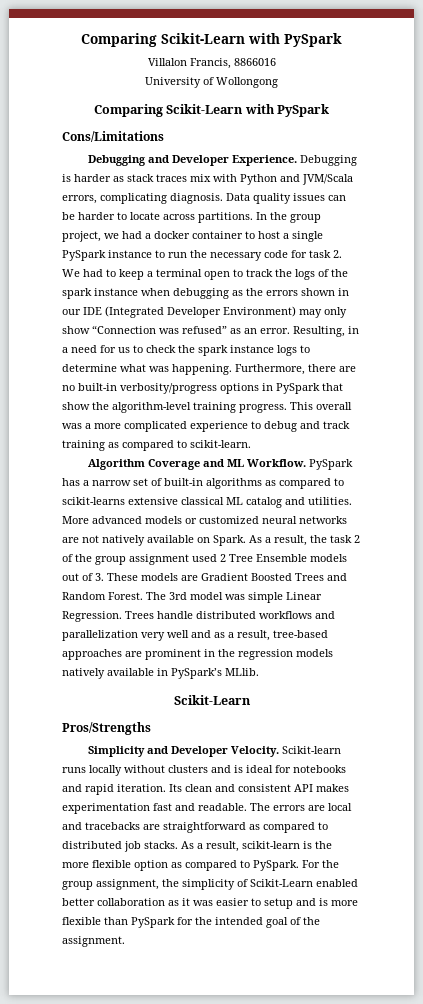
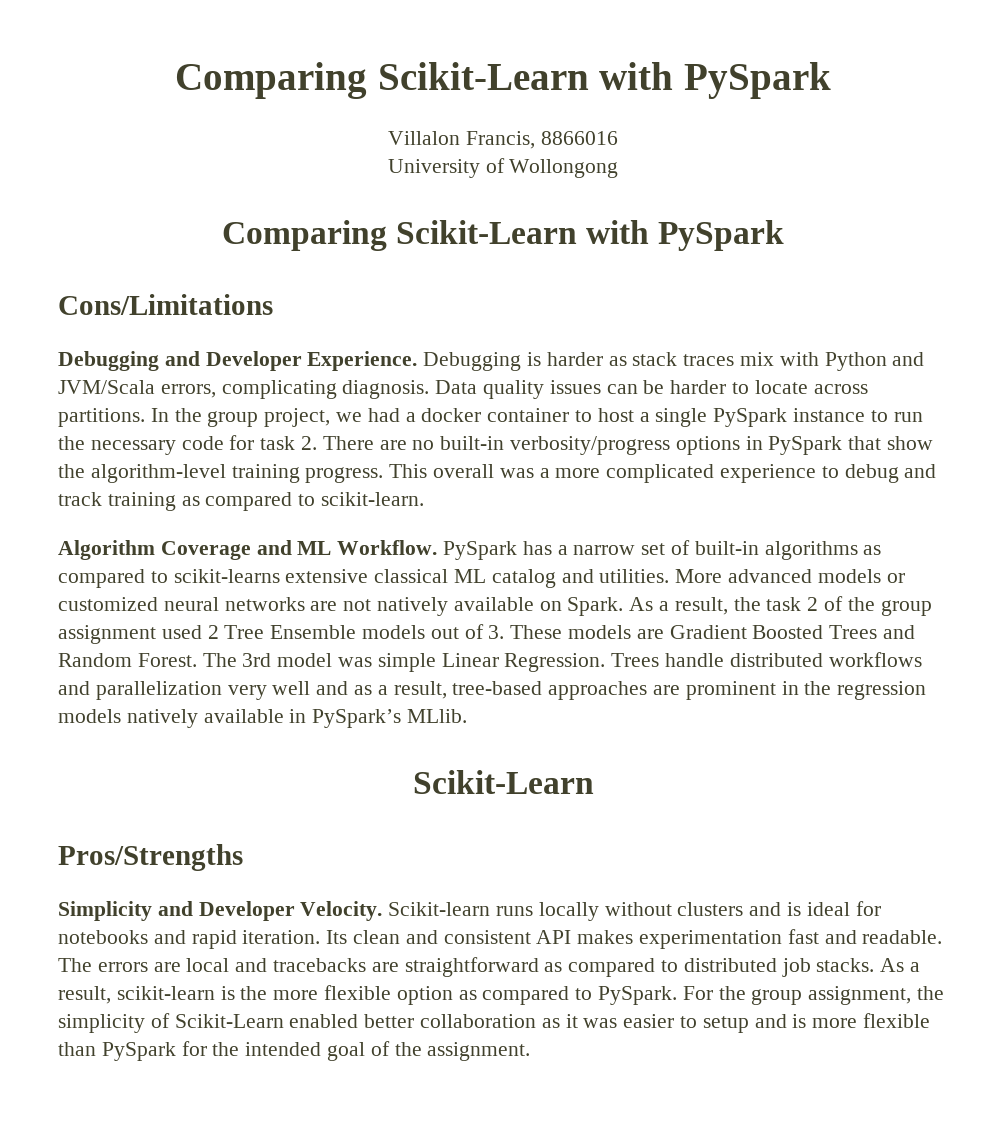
- In the group project, we had a docker container to host a single PySpark instance to run the necessary code for task 2. We had to keep a terminal open to track the logs of the spark instance when debugging as the errors shown in our IDE (Integrated Developer Environment) may only show “Connection was refused” as an error. Resulting, in a need for us to check the spark instance logs to determine what was happening. Furthermore, there are no built-in verbosity/progress options in PySpark that show the algorithm-level training progress.
+ In the group project, we had a docker container to host a single PySpark instance to run the necessary code for task 2. There are no built-in verbosity/progress options in PySpark that show the algorithm-level training progress.

